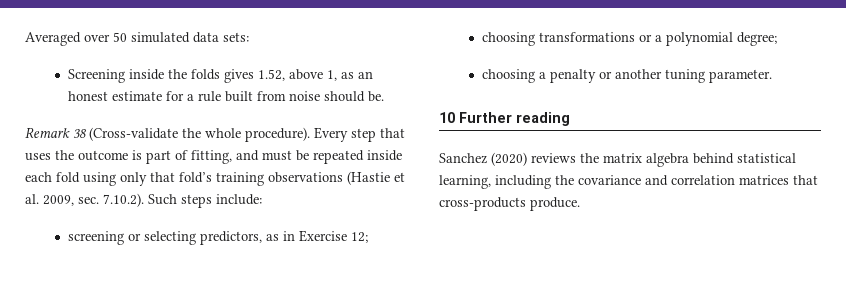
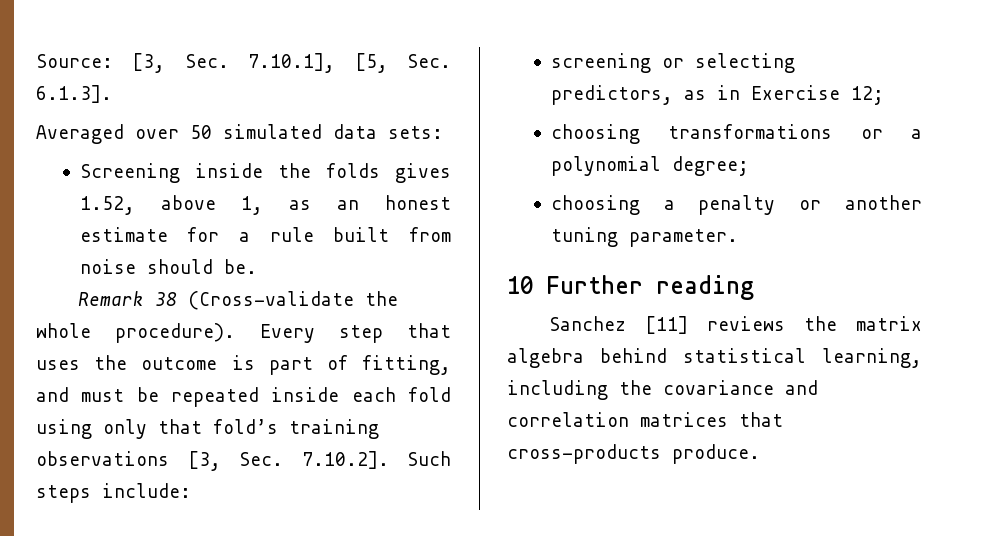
+ Source: [3, Sec. 7.10.1], [5, Sec. 6.1.3].
- Every step that uses the outcome is part of fitting, and must be repeated inside each fold using only that fold’s training observations (Hastie et al. 2009, sec. 7.10.2). Such steps include:
+ Every step that uses the outcome is part of fitting, and must be repeated inside each fold using only that fold’s training observations [3, Sec. 7.10.2]. Such steps include:
- Sanchez (2020) reviews the matrix algebra behind statistical learning, including the covariance and correlation matrices that cross-products produce.
+ Sanchez [11] reviews the matrix algebra behind statistical learning, including the covariance and correlation matrices that cross-products produce.

